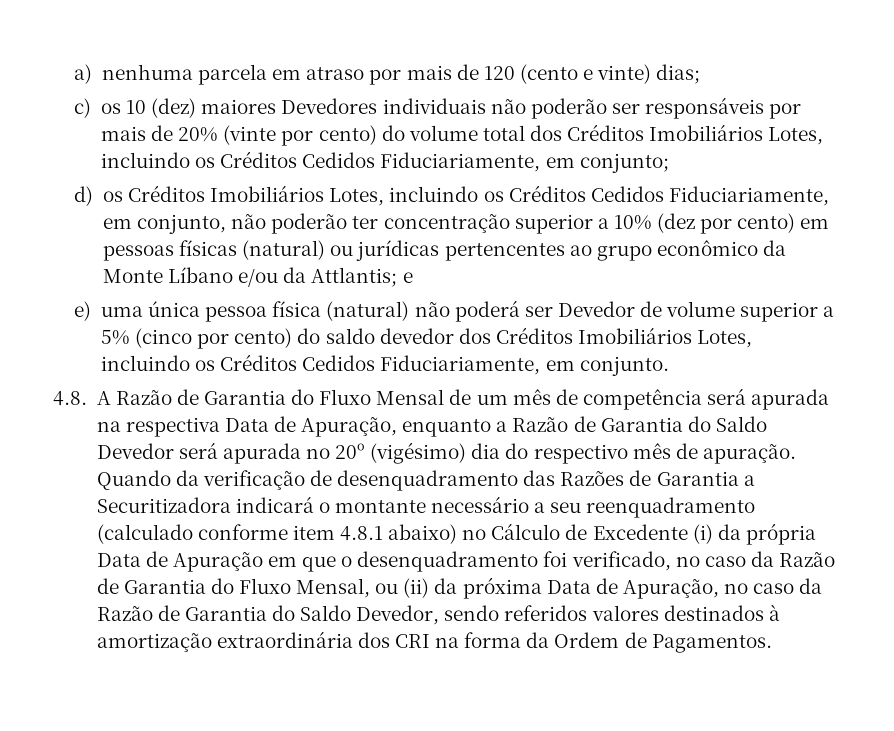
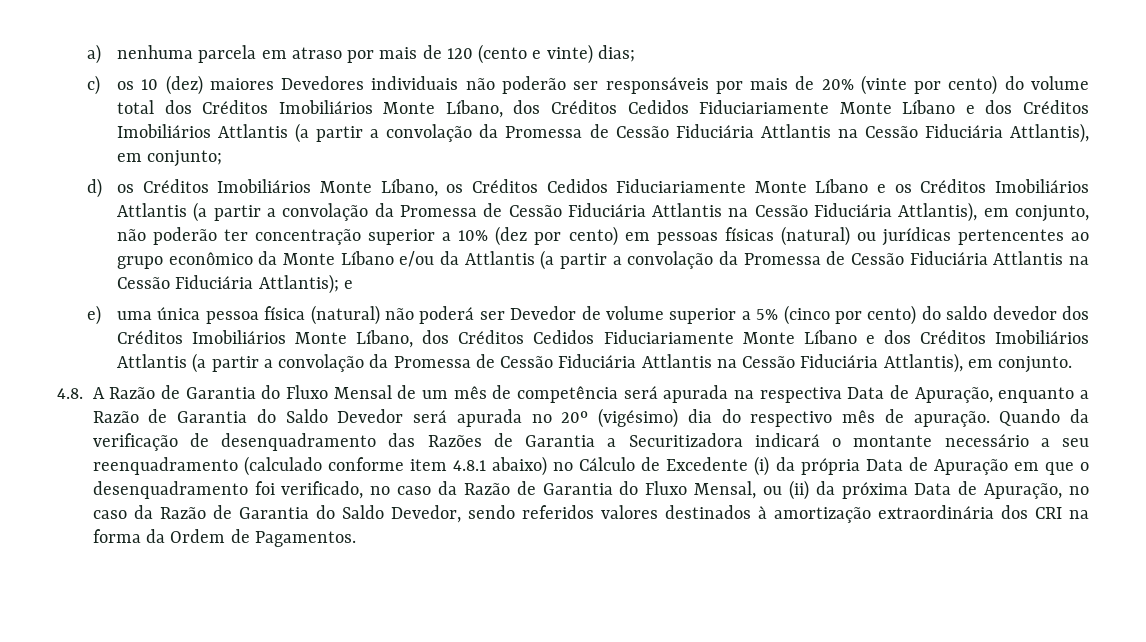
- c) os 10 (dez) maiores Devedores individuais não poderão ser responsáveis por mais de 20% (vinte por cento) do volume total dos Créditos Imobiliários Lotes, incluindo os Créditos Cedidos Fiduciariamente, em conjunto;
+ c) os 10 (dez) maiores Devedores individuais não poderão ser responsáveis por mais de 20% (vinte por cento) do volume total dos Créditos Imobiliários Monte Líbano, dos Créditos Cedidos Fiduciariamente Monte Líbano e dos Créditos Imobiliários Attlantis (a partir a convolação da Promessa de Cessão Fiduciária Attlantis na Cessão Fiduciária Attlantis), em conjunto;
- d) os Créditos Imobiliários Lotes, incluindo os Créditos Cedidos Fiduciariamente, em conjunto, não poderão ter concentração superior a 10% (dez por cento) em pessoas físicas (natural) ou jurídicas pertencentes ao grupo econômico da Monte Líbano e/ou da Attlantis; e
+ d) os Créditos Imobiliários Monte Líbano, os Créditos Cedidos Fiduciariamente Monte Líbano e os Créditos Imobiliários Attlantis (a partir a convolação da Promessa de Cessão Fiduciária Attlantis na Cessão Fiduciária Attlantis), em conjunto, não poderão ter concentração superior a 10% (dez por cento) em pessoas físicas (natural) ou jurídicas pertencentes ao grupo econômico da Monte Líbano e/ou da Attlantis (a partir a convolação da Promessa de Cessão Fiduciária Attlantis na Cessão Fiduciária Attlantis); e
- e) uma única pessoa física (natural) não poderá ser Devedor de volume superior a 5% (cinco por cento) do saldo devedor dos Créditos Imobiliários Lotes, incluindo os Créditos Cedidos Fiduciariamente, em conjunto.
+ e) uma única pessoa física (natural) não poderá ser Devedor de volume superior a 5% (cinco por cento) do saldo devedor dos Créditos Imobiliários Monte Líbano, dos Créditos Cedidos Fiduciariamente Monte Líbano e dos Créditos Imobiliários Attlantis (a partir a convolação da Promessa de Cessão Fiduciária Attlantis na Cessão Fiduciária Attlantis), em conjunto.

